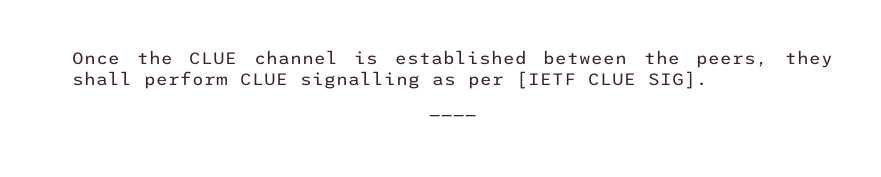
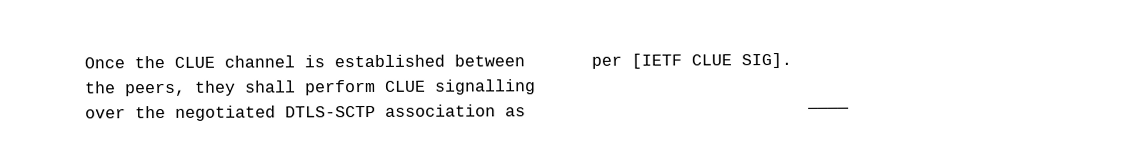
- Once the CLUE channel is established between the peers, they shall perform CLUE signalling as per [IETF CLUE SIG].
+ Once the CLUE channel is established between the peers, they shall perform CLUE signalling over the negotiated DTLS-SCTP association as per [IETF CLUE SIG].

